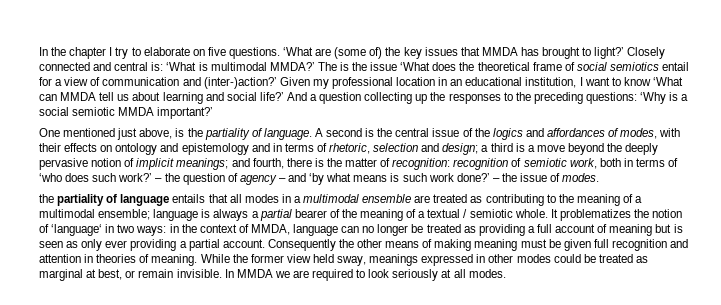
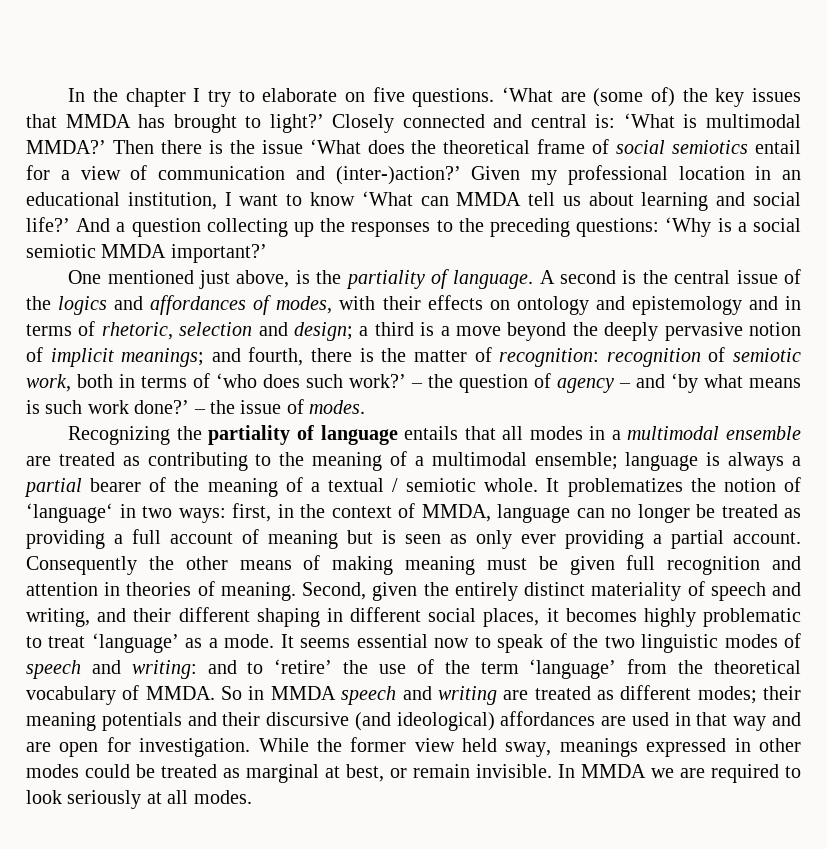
- The is the issue ‘What does the theoretical frame of social semiotics entail for a view of communication and (inter-)action?’
+ Then there is the issue ‘What does the theoretical frame of social semiotics entail for a view of communication and (inter-)action?’
- the partiality of language entails that all modes in a multimodal ensemble are treated as contributing to the meaning of a multimodal ensemble; language is always a partial bearer of the meaning of a textual / semiotic whole.
+ Recognizing the partiality of language entails that all modes in a multimodal ensemble are treated as contributing to the meaning of a multimodal ensemble; language is always a partial bearer of the meaning of a textual / semiotic whole.
- It problematizes the notion of ‘language‘ in two ways: in the context of MMDA, language can no longer be treated as providing a full account of meaning but is seen as only ever providing a partial account.
+ It problematizes the notion of ‘language‘ in two ways: first, in the context of MMDA, language can no longer be treated as providing a full account of meaning but is seen as only ever providing a partial account.
+ Second, given the entirely distinct materiality of speech and writing, and their different shaping in different social places, it becomes highly problematic to treat ‘language’ as a mode. It seems essential now to speak of the two linguistic modes of speech and writing: and to ‘retire’ the use of the term ‘language’ from the theoretical vocabulary of MMDA. So in MMDA speech and writing are treated as different modes; their meaning potentials and their discursive (and ideological) affordances are used in that way and are open for investigation.

